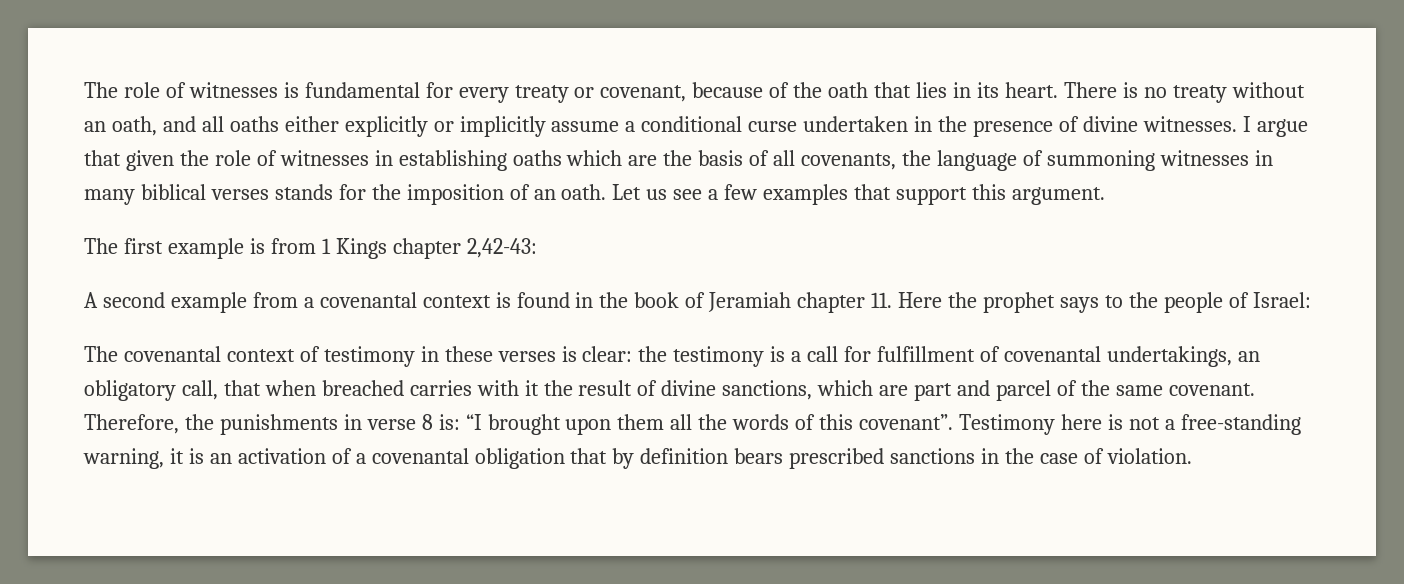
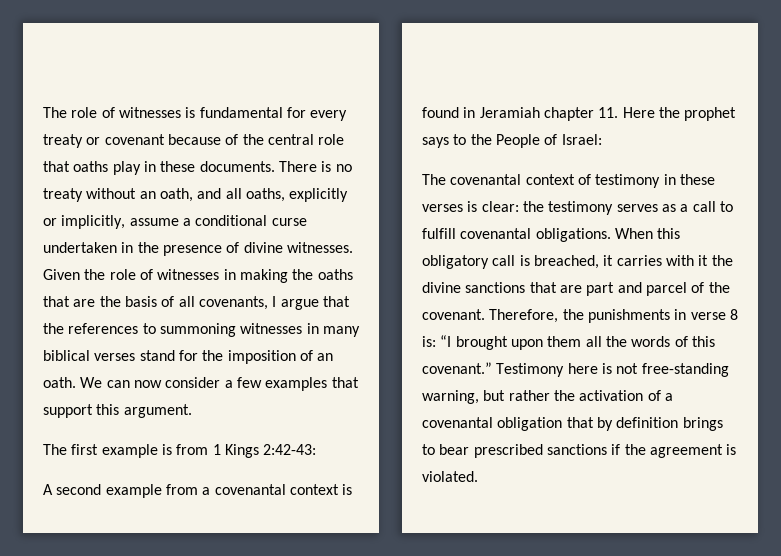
- The role of witnesses is fundamental for every treaty or covenant, because of the oath that lies in its heart.
+ The role of witnesses is fundamental for every treaty or covenant because of the central role that oaths play in these documents.
- There is no treaty without an oath, and all oaths either explicitly or implicitly assume a conditional curse undertaken in the presence of divine witnesses.
+ There is no treaty without an oath, and all oaths, explicitly or implicitly, assume a conditional curse undertaken in the presence of divine witnesses.
- I argue that given the role of witnesses in establishing oaths which are the basis of all covenants, the language of summoning witnesses in many biblical verses stands for the imposition of an oath.
+ Given the role of witnesses in making the oaths that are the basis of all covenants, I argue that the references to summoning witnesses in many biblical verses stand for the imposition of an oath.
- Let us see a few examples that support this argument.
+ We can now consider a few examples that support this argument.
- The first example is from 1 Kings chapter 2,42-43:
+ The first example is from 1 Kings 2:42-43:
- A second example from a covenantal context is found in the book of Jeramiah chapter 11. Here the prophet says to the people of Israel:
+ A second example from a covenantal context is found in Jeramiah chapter 11. Here the prophet says to the People of Israel:
- The covenantal context of testimony in these verses is clear: the testimony is a call for fulfillment of covenantal undertakings, an obligatory call, that when breached carries with it the result of divine sanctions, which are part and parcel of the same covenant.
+ The covenantal context of testimony in these verses is clear: the testimony serves as a call to fulfill covenantal obligations. When this obligatory call is breached, it carries with it the divine sanctions that are part and parcel of the covenant.
- Therefore, the punishments in verse 8 is: “I brought upon them all the words of this covenant”.
+ Therefore, the punishments in verse 8 is: “I brought upon them all the words of this covenant.”
- Testimony here is not a free-standing warning, it is an activation of a covenantal obligation that by definition bears prescribed sanctions in the case of violation.
+ Testimony here is not free-standing warning, but rather the activation of a covenantal obligation that by definition brings to bear prescribed sanctions if the agreement is violated.

